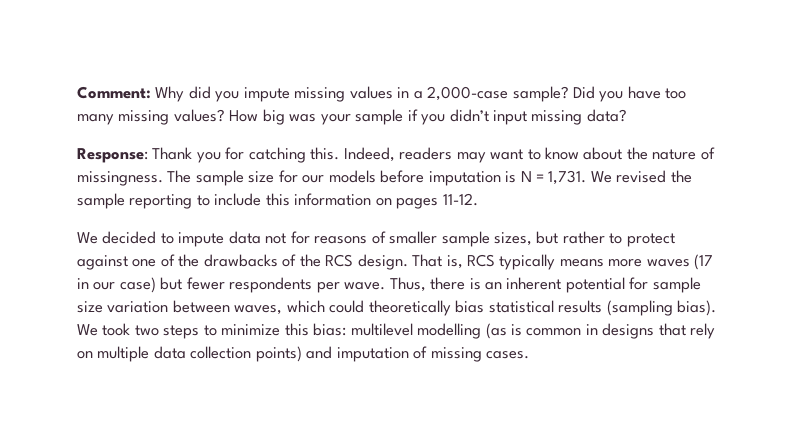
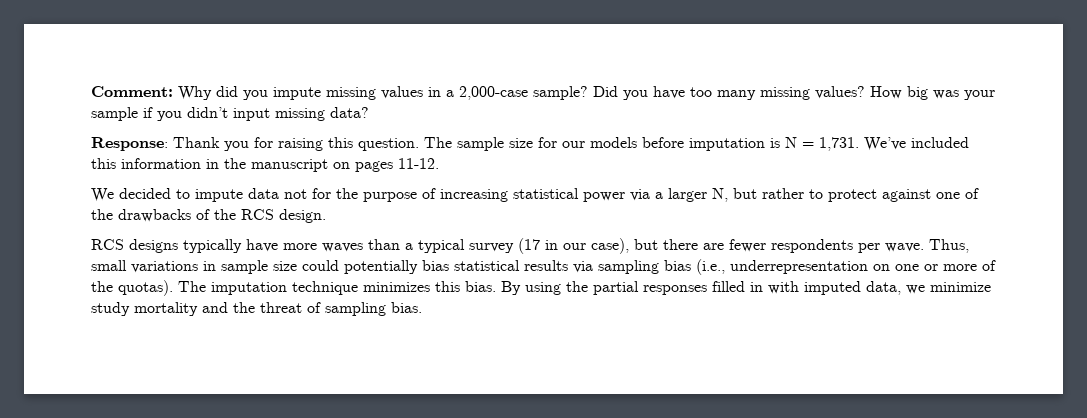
- Response: Thank you for catching this. Indeed, readers may want to know about the nature of missingness.
+ Response: Thank you for raising this question.
- We revised the sample reporting to include this information on pages 11-12.
+ We’ve included this information in the manuscript on pages 11-12.
- We decided to impute data not for reasons of smaller sample sizes, but rather to protect against one of the drawbacks of the RCS design. That is, RCS typically means more waves (17 in our case) but fewer respondents per wave.
+ We decided to impute data not for the purpose of increasing statistical power via a larger N, but rather to protect against one of the drawbacks of the RCS design.
+ RCS designs typically have more waves than a typical survey (17 in our case), but there are fewer respondents per wave.
- Thus, there is an inherent potential for sample size variation between waves, which could theoretically bias statistical results (sampling bias). We took two steps to minimize this bias: multilevel modelling (as is common in designs that rely on multiple data collection points) and imputation of missing cases.
+ Thus, small variations in sample size could potentially bias statistical results via sampling bias (i.e., underrepresentation on one or more of the quotas). The imputation technique minimizes this bias. By using the partial responses filled in with imputed data, we minimize study mortality and the threat of sampling bias.

